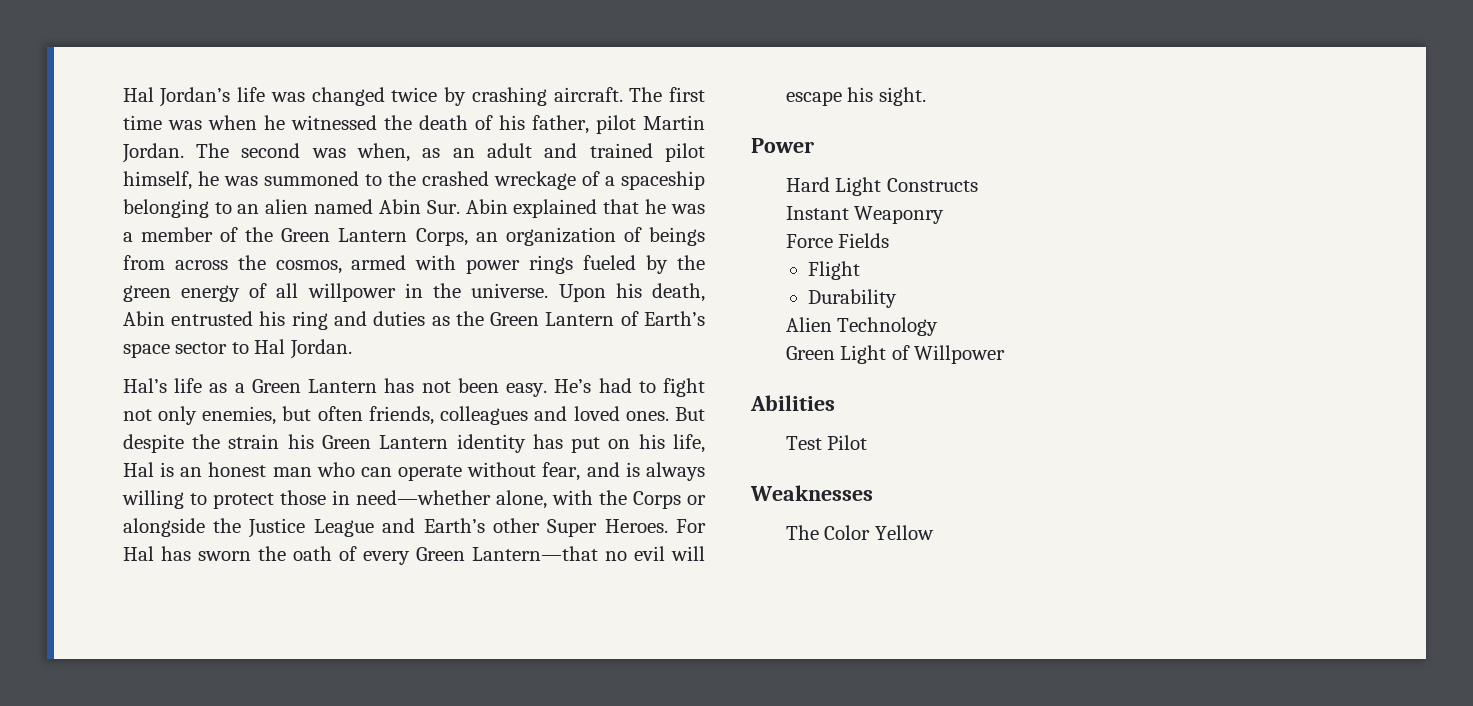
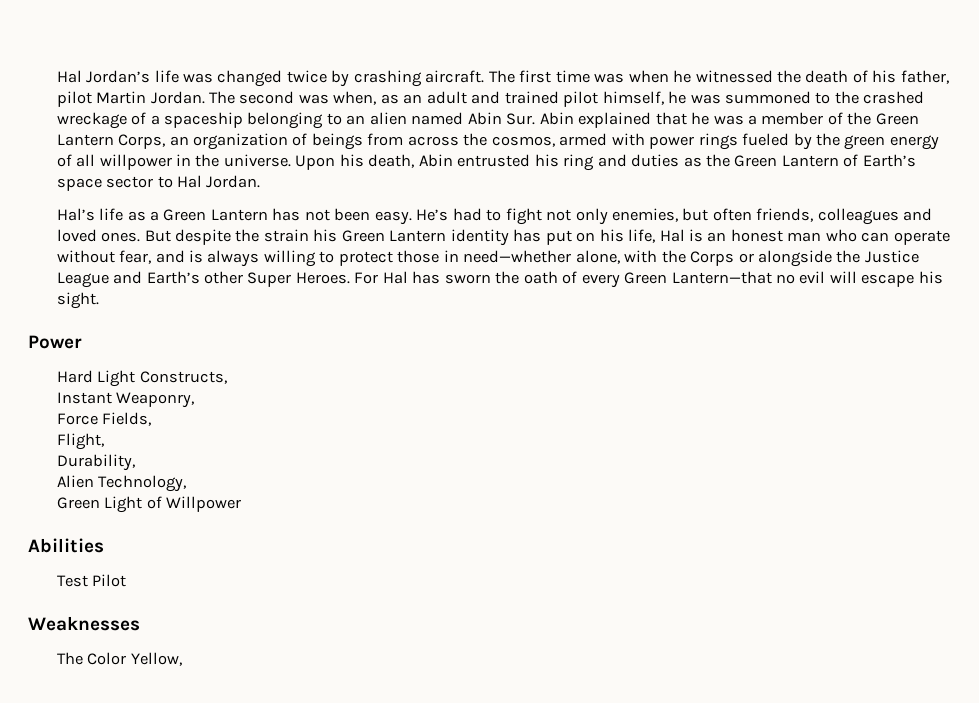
- Hard Light Constructs
+ Hard Light Constructs,
- Instant Weaponry
+ Instant Weaponry,
- Force Fields
- Flight
- Durability
+ Force Fields,
+ Flight,
+ Durability,
- Alien Technology
+ Alien Technology,
- The Color Yellow
+ The Color Yellow,

